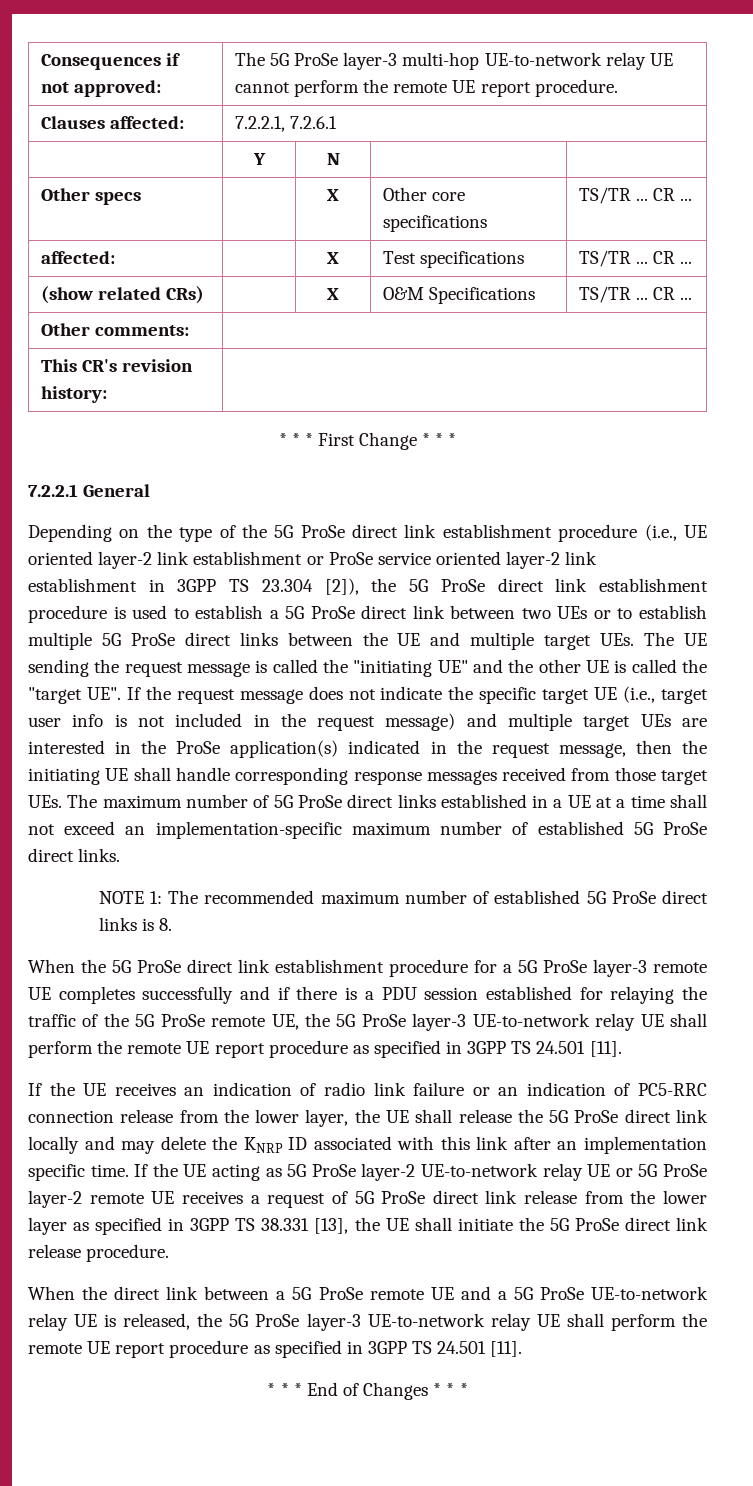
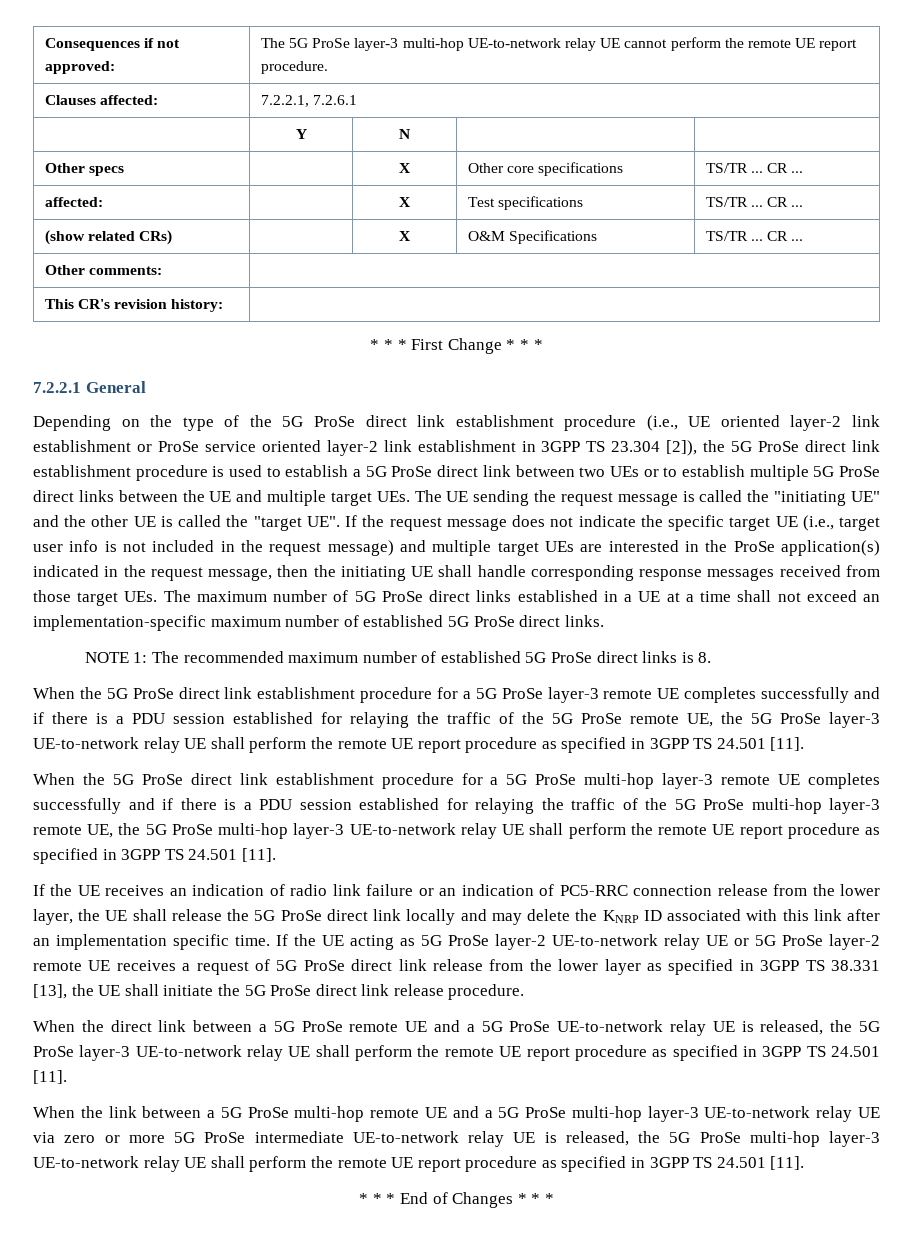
+ When the 5G ProSe direct link establishment procedure for a 5G ProSe multi-hop layer-3 remote UE completes successfully and if there is a PDU session established for relaying the traffic of the 5G ProSe multi-hop layer-3 remote UE, the 5G ProSe multi-hop layer-3 UE-to-network relay UE shall perform the remote UE report procedure as specified in 3GPP TS 24.501 [11].
+ When the link between a 5G ProSe multi-hop remote UE and a 5G ProSe multi-hop layer-3 UE-to-network relay UE via zero or more 5G ProSe intermediate UE-to-network relay UE is released, the 5G ProSe multi-hop layer-3 UE-to-network relay UE shall perform the remote UE report procedure as specified in 3GPP TS 24.501 [11].

